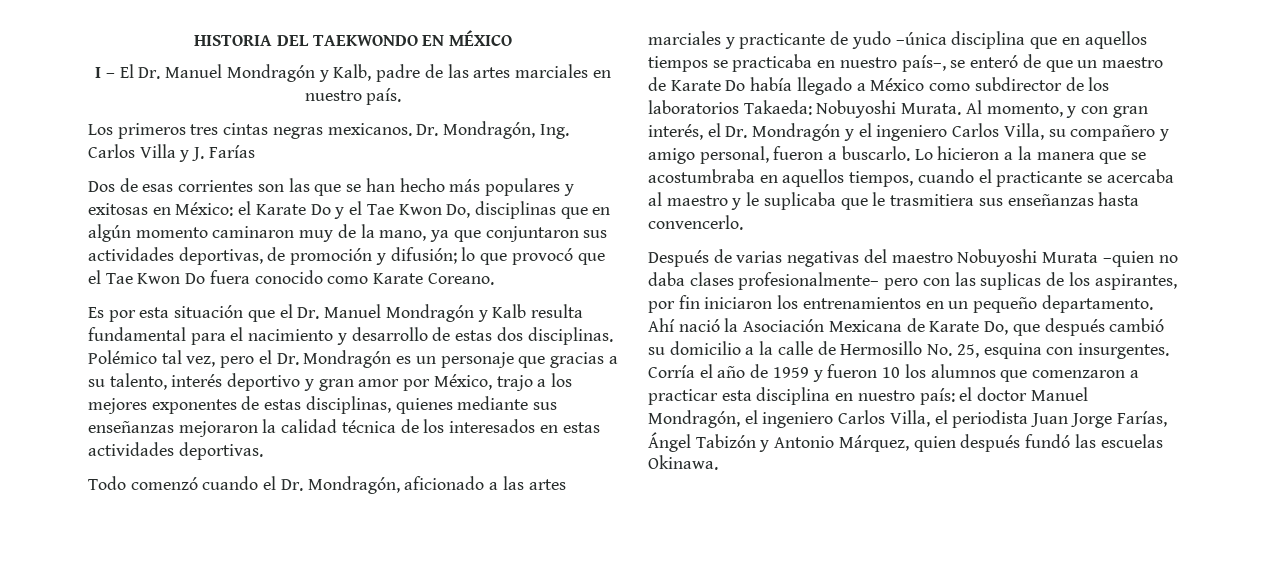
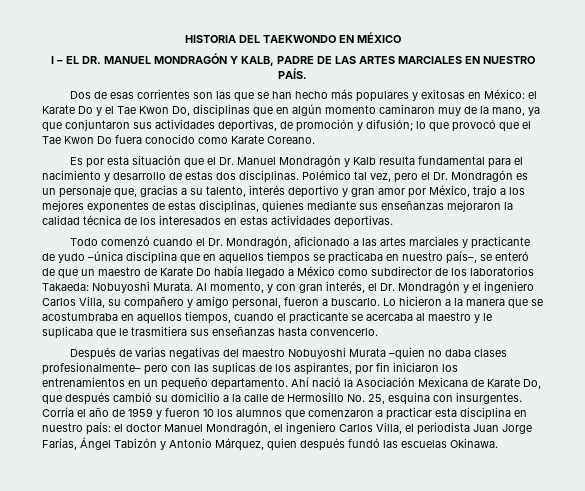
- I – El Dr. Manuel Mondragón y Kalb, padre de las artes marciales en nuestro país.
- Los primeros tres cintas negras mexicanos. Dr. Mondragón, Ing. Carlos Villa y J. Farías
+ I – EL DR. MANUEL MONDRAGÓN Y KALB, PADRE DE LAS ARTES MARCIALES EN NUESTRO PAÍS.
- Polémico tal vez, pero el Dr. Mondragón es un personaje que gracias a su talento, interés deportivo y gran amor por México, trajo a los mejores exponentes de estas disciplinas, quienes mediante sus enseñanzas mejoraron la calidad técnica de los interesados en estas actividades deportivas.
+ Polémico tal vez, pero el Dr. Mondragón es un personaje que, gracias a su talento, interés deportivo y gran amor por México, trajo a los mejores exponentes de estas disciplinas, quienes mediante sus enseñanzas mejoraron la calidad técnica de los interesados en estas actividades deportivas.

